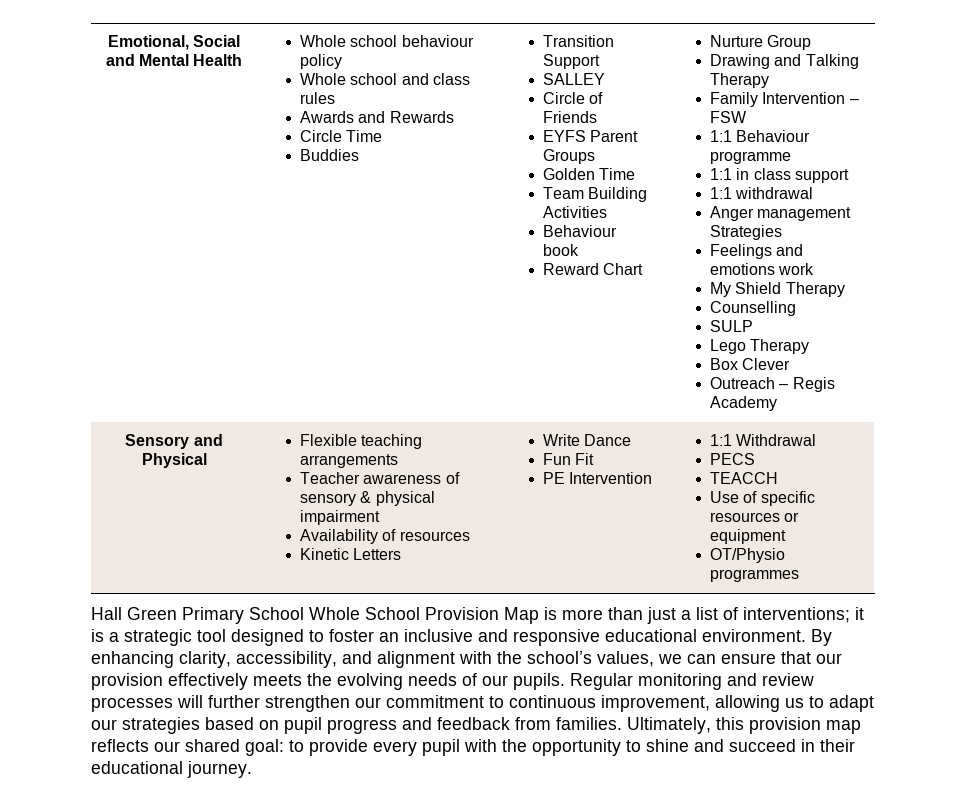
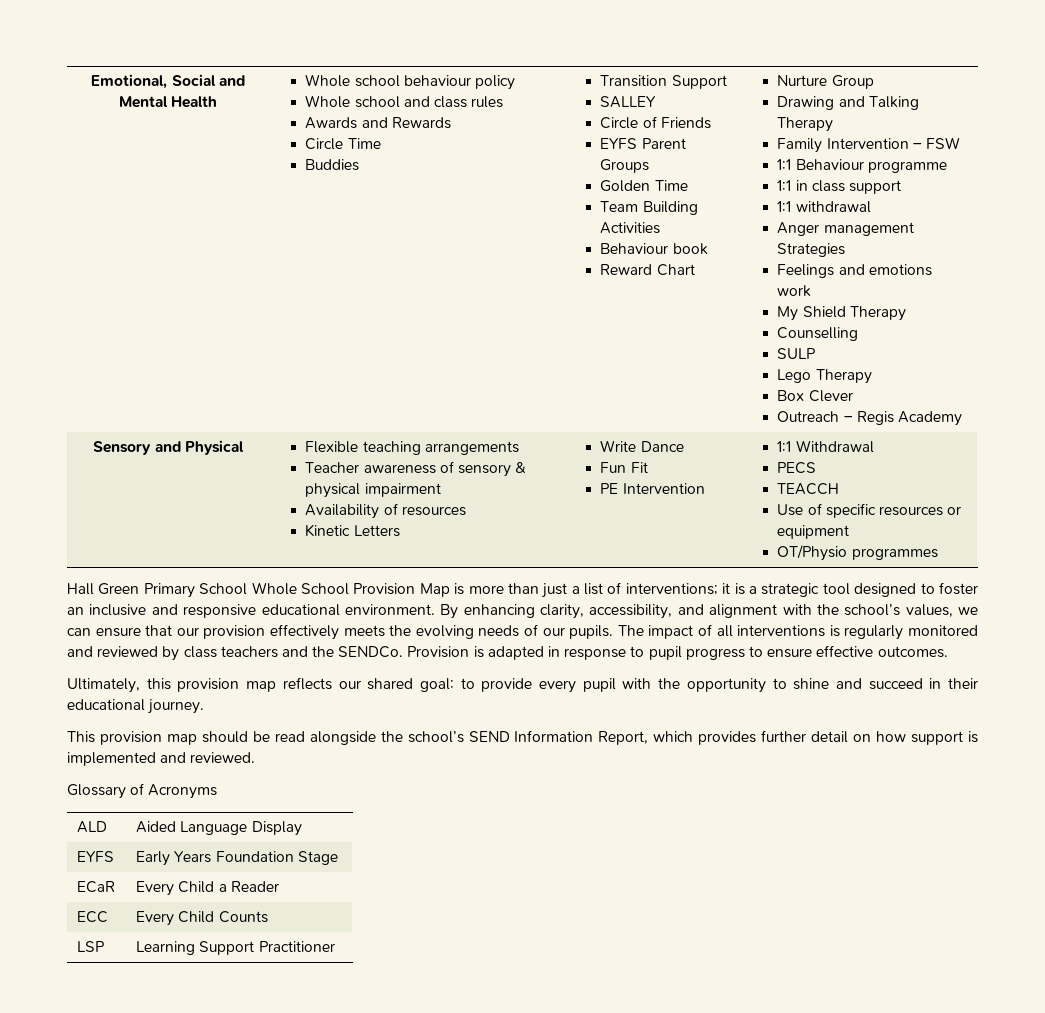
- Regular monitoring and review processes will further strengthen our commitment to continuous improvement, allowing us to adapt our strategies based on pupil progress and feedback from families. Ultimately, this provision map reflects our shared goal: to provide every pupil with the opportunity to shine and succeed in their educational journey.
+ The impact of all interventions is regularly monitored and reviewed by class teachers and the SENDCo. Provision is adapted in response to pupil progress to ensure effective outcomes.
+ Ultimately, this provision map reflects our shared goal: to provide every pupil with the opportunity to shine and succeed in their educational journey.
+ This provision map should be read alongside the school’s SEND Information Report, which provides further detail on how support is implemented and reviewed.
+ Glossary of Acronyms
+ ALD | Aided Language Display
+ EYFS | Early Years Foundation Stage
+ ECaR | Every Child a Reader
+ ECC | Every Child Counts
+ LSP | Learning Support Practitioner

